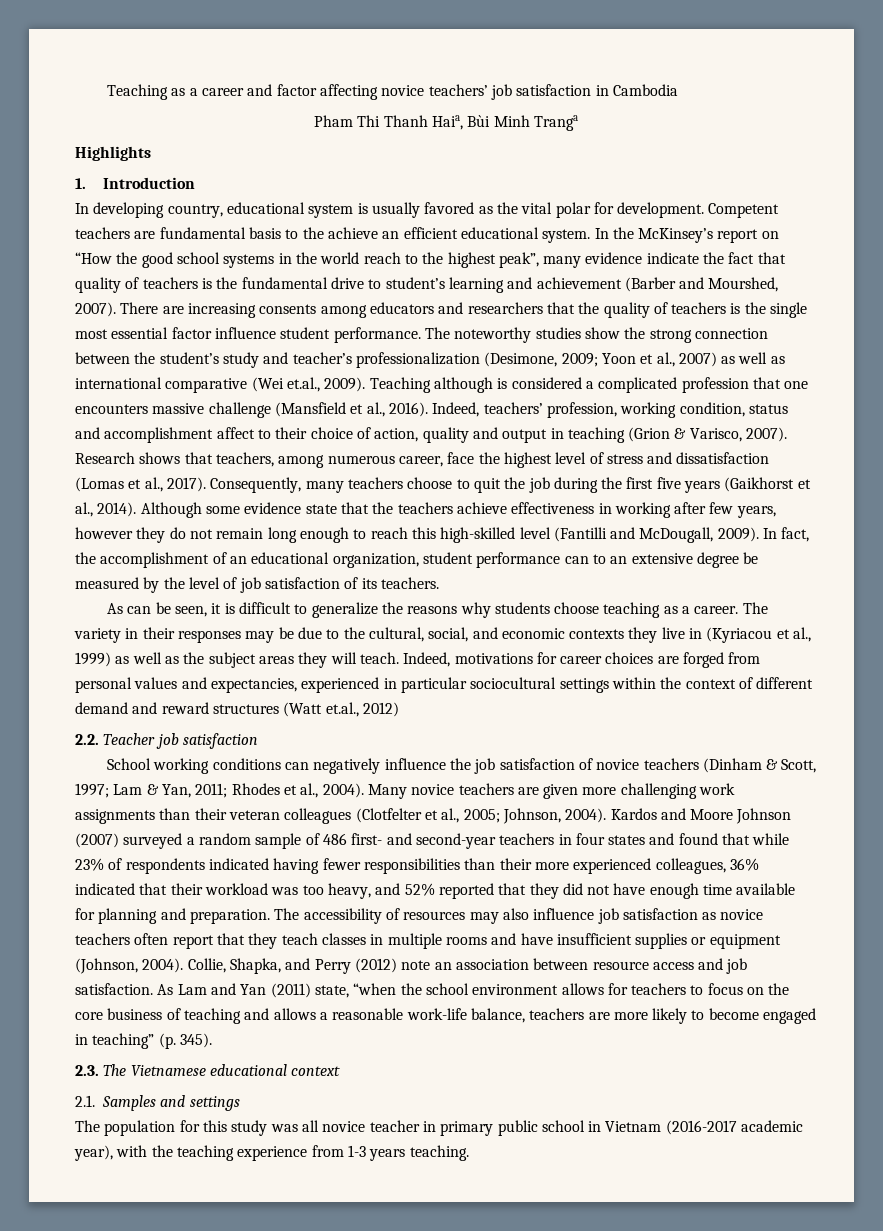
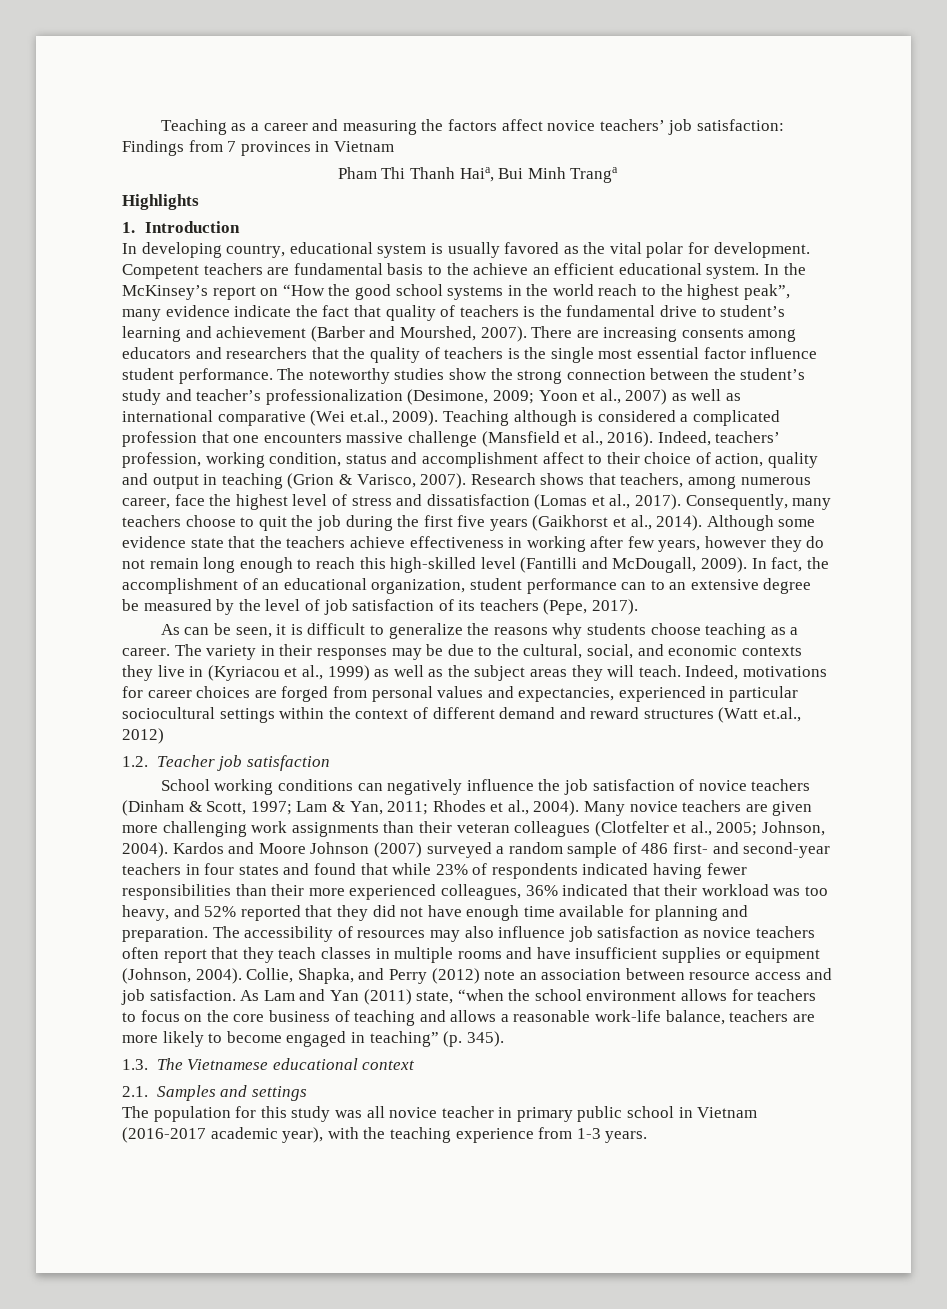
- Teaching as a career and factor affecting novice teachers’ job satisfaction in Cambodia
+ Teaching as a career and measuring the factors affect novice teachers’ job satisfaction: Findings from 7 provinces in Vietnam
- Pham Thi Thanh Haia, Bùi Minh Tranga
+ Pham Thi Thanh Haia, Bui Minh Tranga
- In fact, the accomplishment of an educational organization, student performance can to an extensive degree be measured by the level of job satisfaction of its teachers.
+ In fact, the accomplishment of an educational organization, student performance can to an extensive degree be measured by the level of job satisfaction of its teachers (Pepe, 2017).
- 2.2. Teacher job satisfaction
+ 1.2. Teacher job satisfaction
- 2.3. The Vietnamese educational context
+ 1.3. The Vietnamese educational context
- The population for this study was all novice teacher in primary public school in Vietnam (2016-2017 academic year), with the teaching experience from 1-3 years teaching.
+ The population for this study was all novice teacher in primary public school in Vietnam (2016-2017 academic year), with the teaching experience from 1-3 years.

